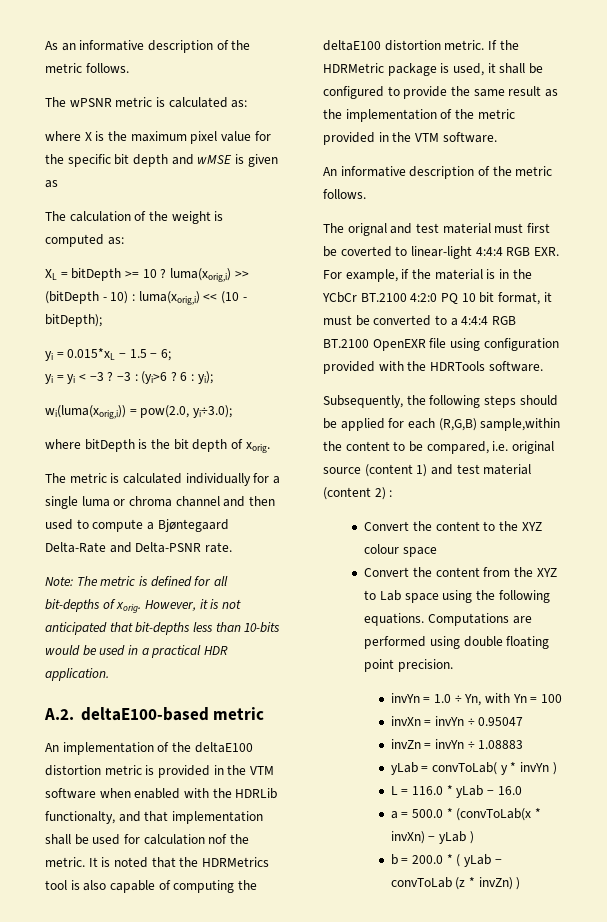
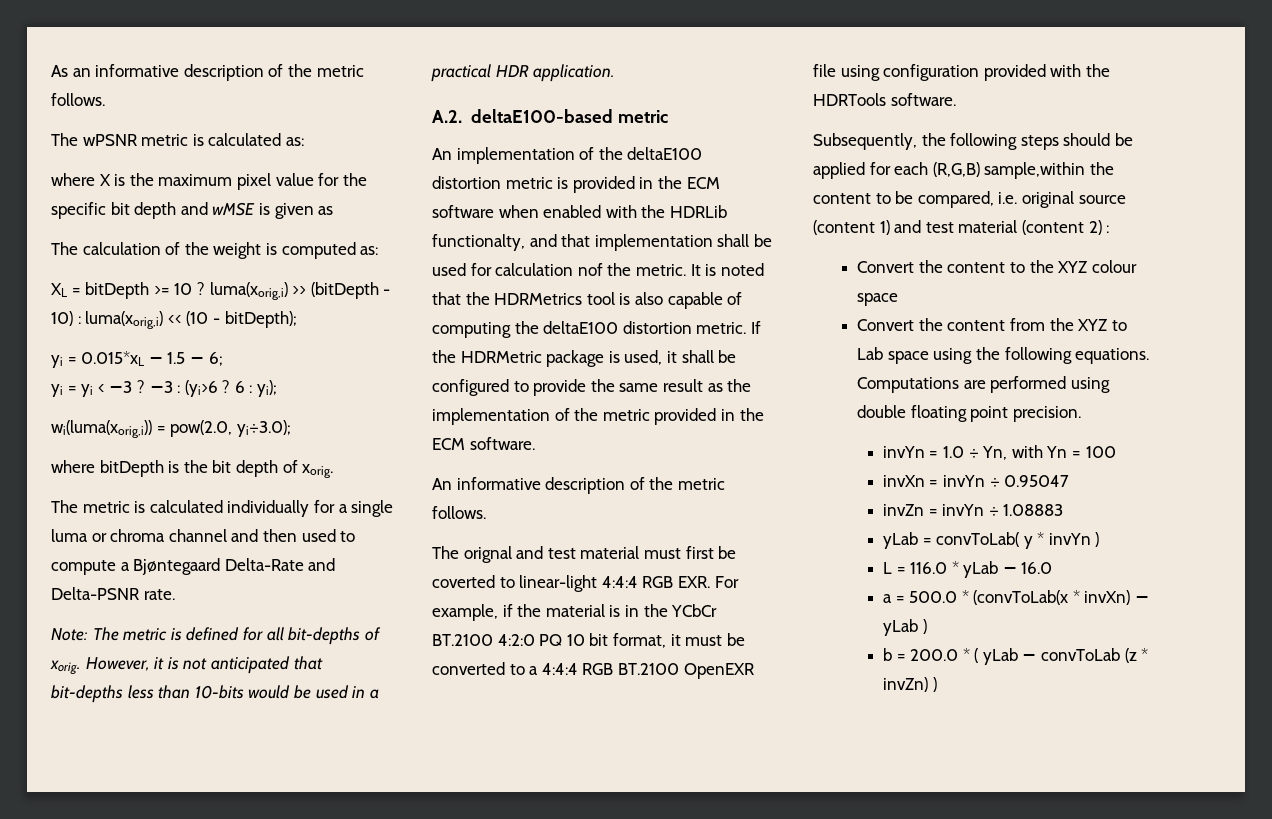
- An implementation of the deltaE100 distortion metric is provided in the VTM software when enabled with the HDRLib functionalty, and that implementation shall be used for calculation nof the metric.
+ An implementation of the deltaE100 distortion metric is provided in the ECM software when enabled with the HDRLib functionalty, and that implementation shall be used for calculation nof the metric.
- If the HDRMetric package is used, it shall be configured to provide the same result as the implementation of the metric provided in the VTM software.
+ If the HDRMetric package is used, it shall be configured to provide the same result as the implementation of the metric provided in the ECM software.

